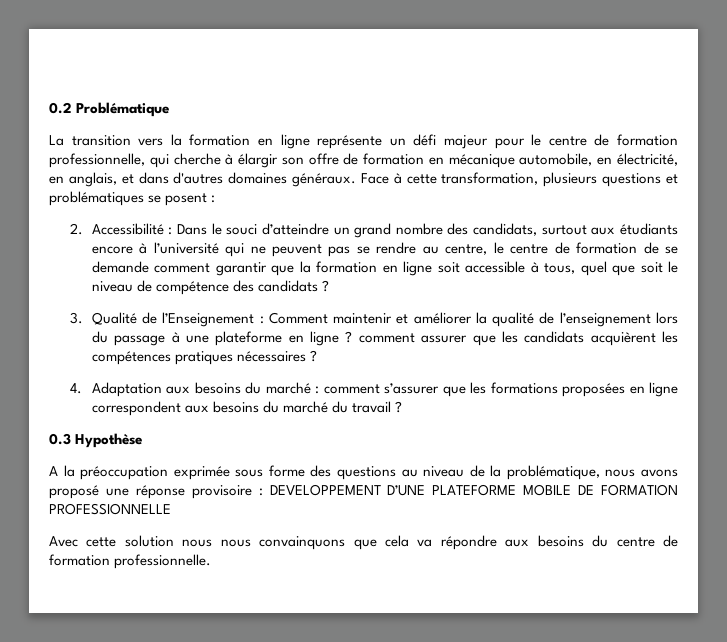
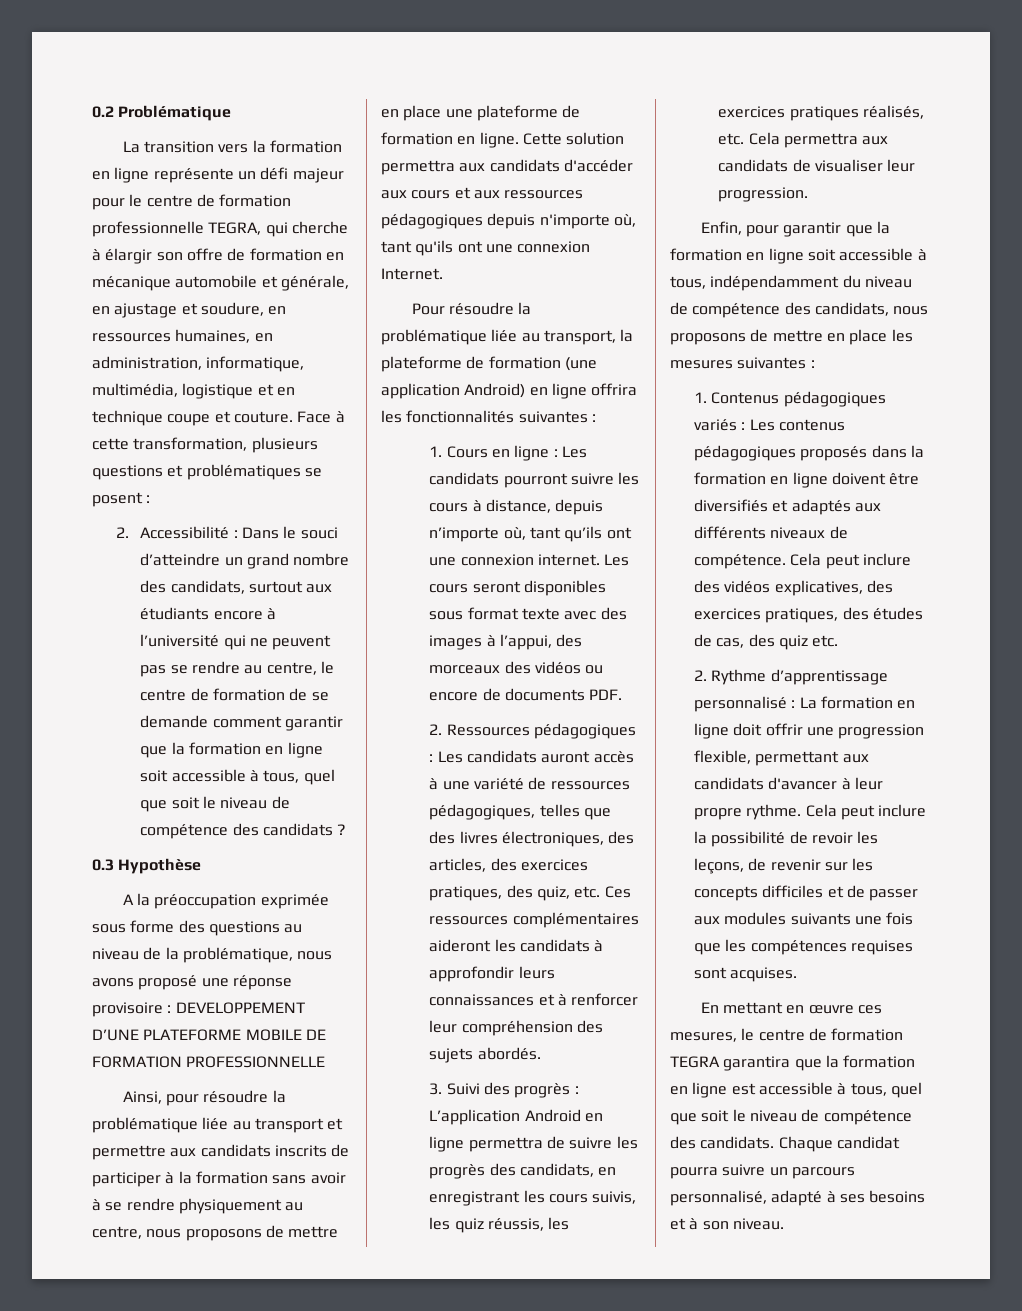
- La transition vers la formation en ligne représente un défi majeur pour le centre de formation professionnelle, qui cherche à élargir son offre de formation en mécanique automobile, en électricité, en anglais, et dans d'autres domaines généraux.
+ La transition vers la formation en ligne représente un défi majeur pour le centre de formation professionnelle TEGRA, qui cherche à élargir son offre de formation en mécanique automobile et générale, en ajustage et soudure, en ressources humaines, en administration, informatique, multimédia, logistique et en technique coupe et couture.
- 3. Qualité de l’Enseignement : Comment maintenir et améliorer la qualité de l’enseignement lors du passage à une plateforme en ligne ? comment assurer que les candidats acquièrent les compétences pratiques nécessaires ?
- 4. Adaptation aux besoins du marché : comment s’assurer que les formations proposées en ligne correspondent aux besoins du marché du travail ?
- Avec cette solution nous nous convainquons que cela va répondre aux besoins du centre de formation professionnelle.
+ Ainsi, pour résoudre la problématique liée au transport et permettre aux candidats inscrits de participer à la formation sans avoir à se rendre physiquement au centre, nous proposons de mettre en place une plateforme de formation en ligne. Cette solution permettra aux candidats d'accéder aux cours et aux ressources pédagogiques depuis n'importe où, tant qu'ils ont une connexion Internet.
+ Pour résoudre la problématique liée au transport, la plateforme de formation (une application Android) en ligne offrira les fonctionnalités suivantes :
+ 1. Cours en ligne : Les candidats pourront suivre les cours à distance, depuis n’importe où, tant qu’ils ont une connexion internet. Les cours seront disponibles sous format texte avec des images à l’appui, des morceaux des vidéos ou encore de documents PDF.
+ 2. Ressources pédagogiques : Les candidats auront accès à une variété de ressources pédagogiques, telles que des livres électroniques, des articles, des exercices pratiques, des quiz, etc. Ces ressources complémentaires aideront les candidats à approfondir leurs connaissances et à renforcer leur compréhension des sujets abordés.
+ 3. Suivi des progrès : L’application Android en ligne permettra de suivre les progrès des candidats, en enregistrant les cours suivis, les quiz réussis, les exercices pratiques réalisés, etc. Cela permettra aux candidats de visualiser leur progression.
+ Enfin, pour garantir que la formation en ligne soit accessible à tous, indépendamment du niveau de compétence des candidats, nous proposons de mettre en place les mesures suivantes :
+ 1. Contenus pédagogiques variés : Les contenus pédagogiques proposés dans la formation en ligne doivent être diversifiés et adaptés aux différents niveaux de compétence. Cela peut inclure des vidéos explicatives, des exercices pratiques, des études de cas, des quiz etc.
+ 2. Rythme d’apprentissage personnalisé : La formation en ligne doit offrir une progression flexible, permettant aux candidats d'avancer à leur propre rythme. Cela peut inclure la possibilité de revoir les leçons, de revenir sur les concepts difficiles et de passer aux modules suivants une fois que les compétences requises sont acquises.
+ En mettant en œuvre ces mesures, le centre de formation TEGRA garantira que la formation en ligne est accessible à tous, quel que soit le niveau de compétence des candidats. Chaque candidat pourra suivre un parcours personnalisé, adapté à ses besoins et à son niveau.

